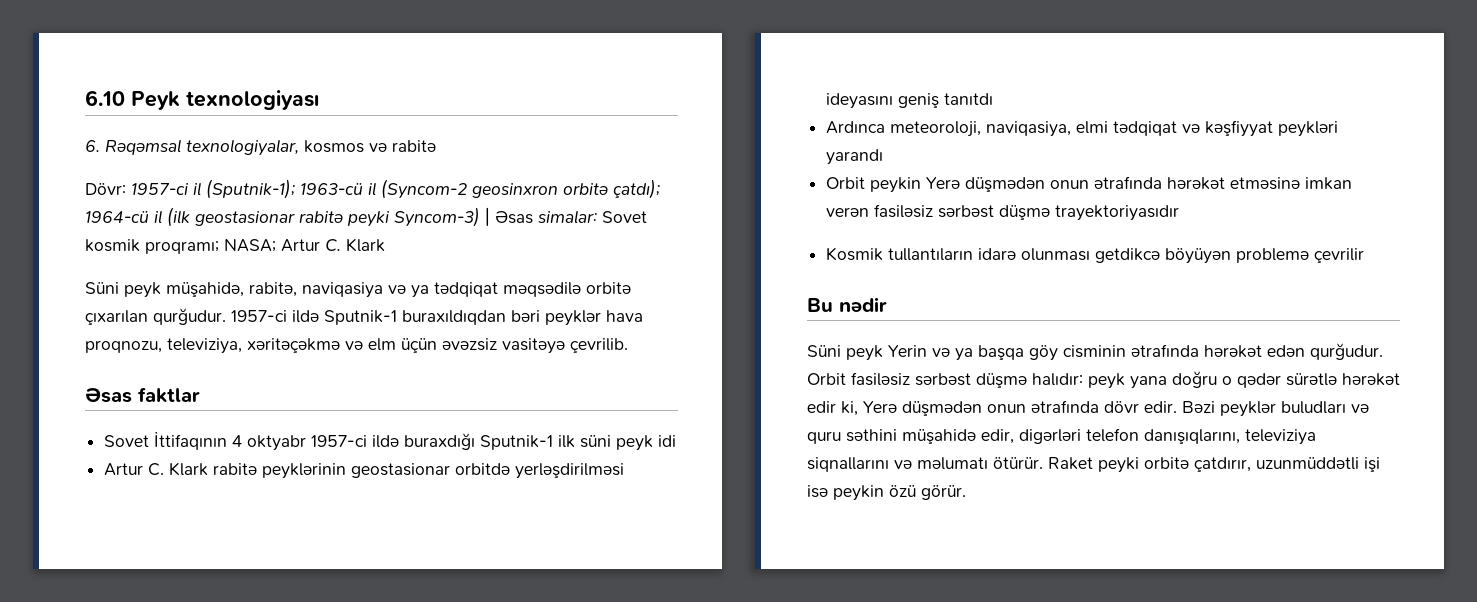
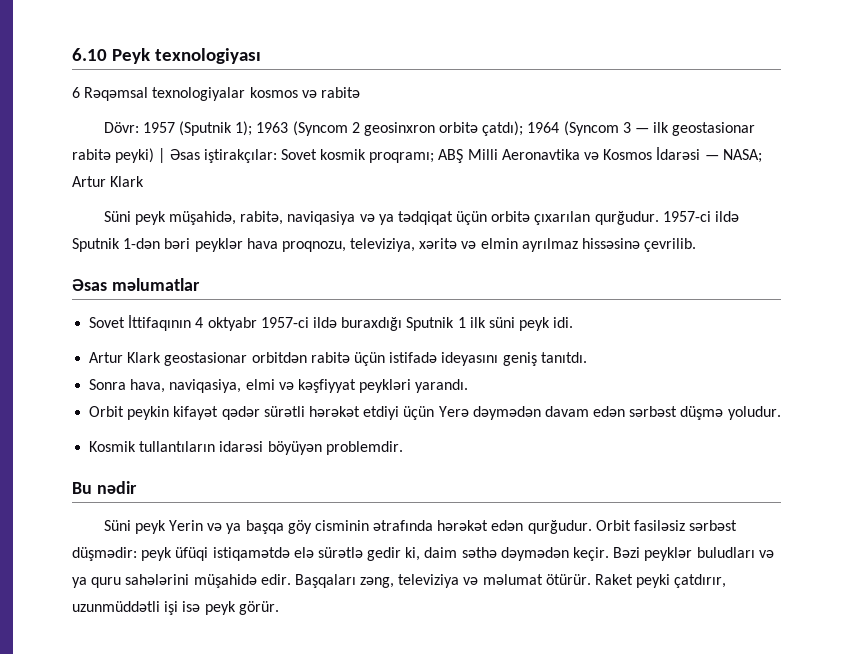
- 6. Rəqəmsal texnologiyalar, kosmos və rabitə
+ 6 Rəqəmsal texnologiyalar kosmos və rabitə
- Dövr: 1957-ci il (Sputnik-1); 1963-cü il (Syncom-2 geosinxron orbitə çatdı); 1964-cü il (ilk geostasionar rabitə peyki Syncom-3) | Əsas simalar: Sovet kosmik proqramı; NASA; Artur C. Klark
+ Dövr: 1957 (Sputnik 1); 1963 (Syncom 2 geosinxron orbitə çatdı); 1964 (Syncom 3 — ilk geostasionar rabitə peyki) | Əsas iştirakçılar: Sovet kosmik proqramı; ABŞ Milli Aeronavtika və Kosmos İdarəsi — NASA; Artur Klark
- Süni peyk müşahidə, rabitə, naviqasiya və ya tədqiqat məqsədilə orbitə çıxarılan qurğudur.
+ Süni peyk müşahidə, rabitə, naviqasiya və ya tədqiqat üçün orbitə çıxarılan qurğudur.
- 1957-ci ildə Sputnik-1 buraxıldıqdan bəri peyklər hava proqnozu, televiziya, xəritəçəkmə və elm üçün əvəzsiz vasitəyə çevrilib.
+ 1957-ci ildə Sputnik 1-dən bəri peyklər hava proqnozu, televiziya, xəritə və elmin ayrılmaz hissəsinə çevrilib.
- Əsas faktlar
+ Əsas məlumatlar
- Sovet İttifaqının 4 oktyabr 1957-ci ildə buraxdığı Sputnik-1 ilk süni peyk idi
- Artur C. Klark rabitə peyklərinin geostasionar orbitdə yerləşdirilməsi ideyasını geniş tanıtdı
- Ardınca meteoroloji, naviqasiya, elmi tədqiqat və kəşfiyyat peykləri yarandı
+ Sovet İttifaqının 4 oktyabr 1957-ci ildə buraxdığı Sputnik 1 ilk süni peyk idi.
+ Artur Klark geostasionar orbitdən rabitə üçün istifadə ideyasını geniş tanıtdı.
+ Sonra hava, naviqasiya, elmi və kəşfiyyat peykləri yarandı.
- Orbit peykin Yerə düşmədən onun ətrafında hərəkət etməsinə imkan verən fasiləsiz sərbəst düşmə trayektoriyasıdır
+ Orbit peykin kifayət qədər sürətli hərəkət etdiyi üçün Yerə dəymədən davam edən sərbəst düşmə yoludur.
- Kosmik tullantıların idarə olunması getdikcə böyüyən problemə çevrilir
+ Kosmik tullantıların idarəsi böyüyən problemdir.
- Orbit fasiləsiz sərbəst düşmə halıdır: peyk yana doğru o qədər sürətlə hərəkət edir ki, Yerə düşmədən onun ətrafında dövr edir. Bəzi peyklər buludları və quru səthini müşahidə edir, digərləri telefon danışıqlarını, televiziya siqnallarını və məlumatı ötürür.
+ Orbit fasiləsiz sərbəst düşmədir: peyk üfüqi istiqamətdə elə sürətlə gedir ki, daim səthə dəymədən keçir. Bəzi peyklər buludları və ya quru sahələrini müşahidə edir. Başqaları zəng, televiziya və məlumat ötürür.
- Raket peyki orbitə çatdırır, uzunmüddətli işi isə peykin özü görür.
+ Raket peyki çatdırır, uzunmüddətli işi isə peyk görür.

